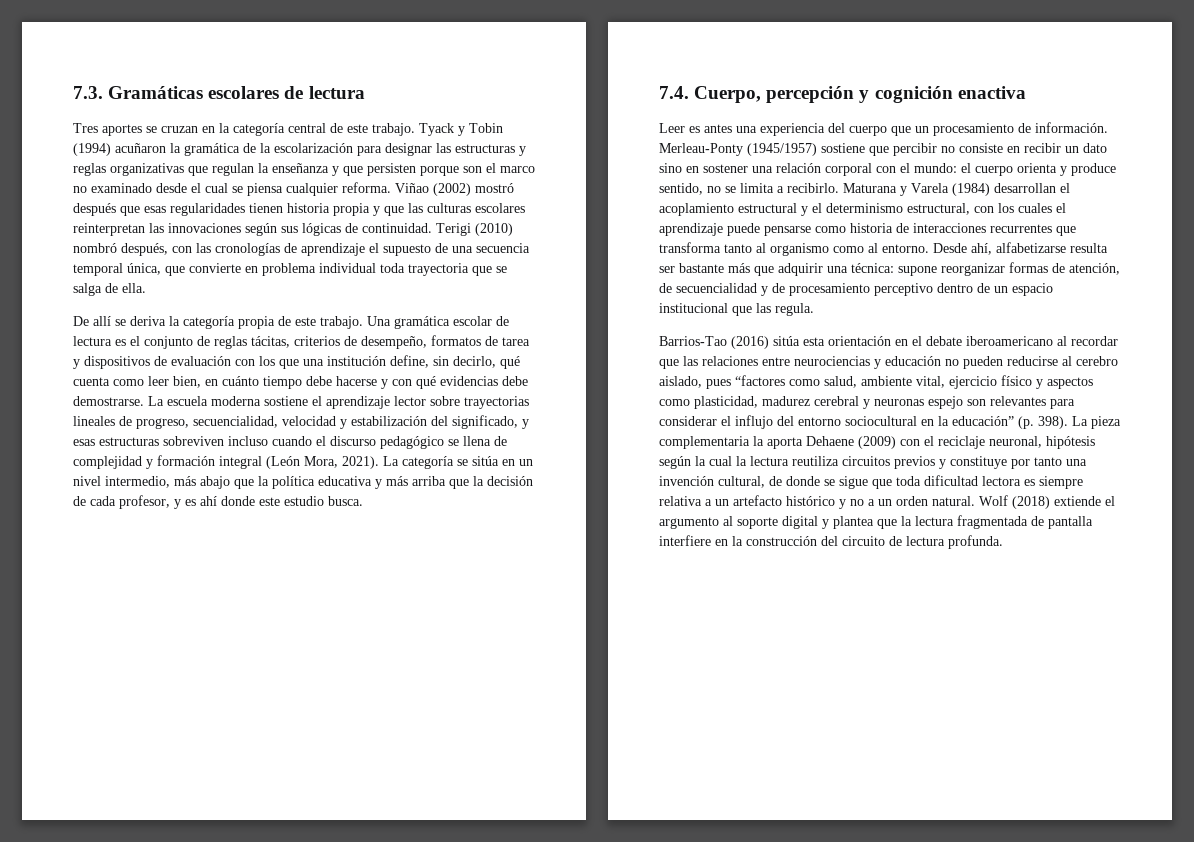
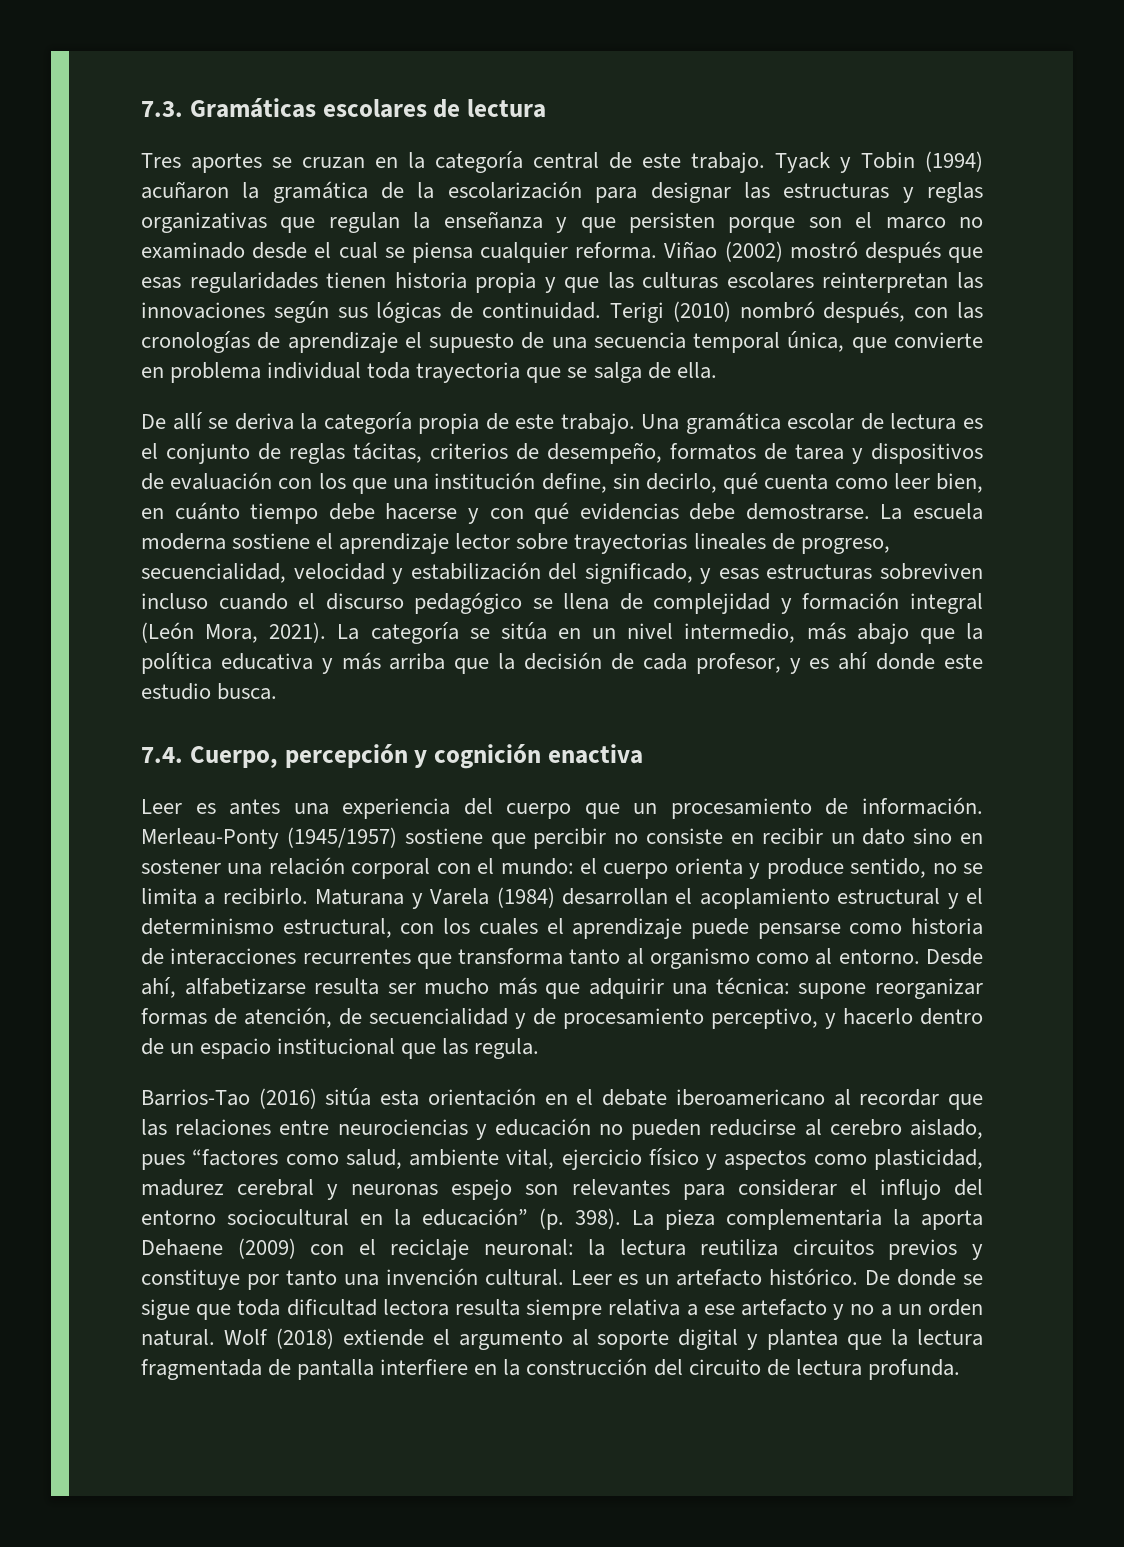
- Desde ahí, alfabetizarse resulta ser bastante más que adquirir una técnica: supone reorganizar formas de atención, de secuencialidad y de procesamiento perceptivo dentro de un espacio institucional que las regula.
+ Desde ahí, alfabetizarse resulta ser mucho más que adquirir una técnica: supone reorganizar formas de atención, de secuencialidad y de procesamiento perceptivo, y hacerlo dentro de un espacio institucional que las regula.
- La pieza complementaria la aporta Dehaene (2009) con el reciclaje neuronal, hipótesis según la cual la lectura reutiliza circuitos previos y constituye por tanto una invención cultural, de donde se sigue que toda dificultad lectora es siempre relativa a un artefacto histórico y no a un orden natural.
+ La pieza complementaria la aporta Dehaene (2009) con el reciclaje neuronal: la lectura reutiliza circuitos previos y constituye por tanto una invención cultural. Leer es un artefacto histórico. De donde se sigue que toda dificultad lectora resulta siempre relativa a ese artefacto y no a un orden natural.

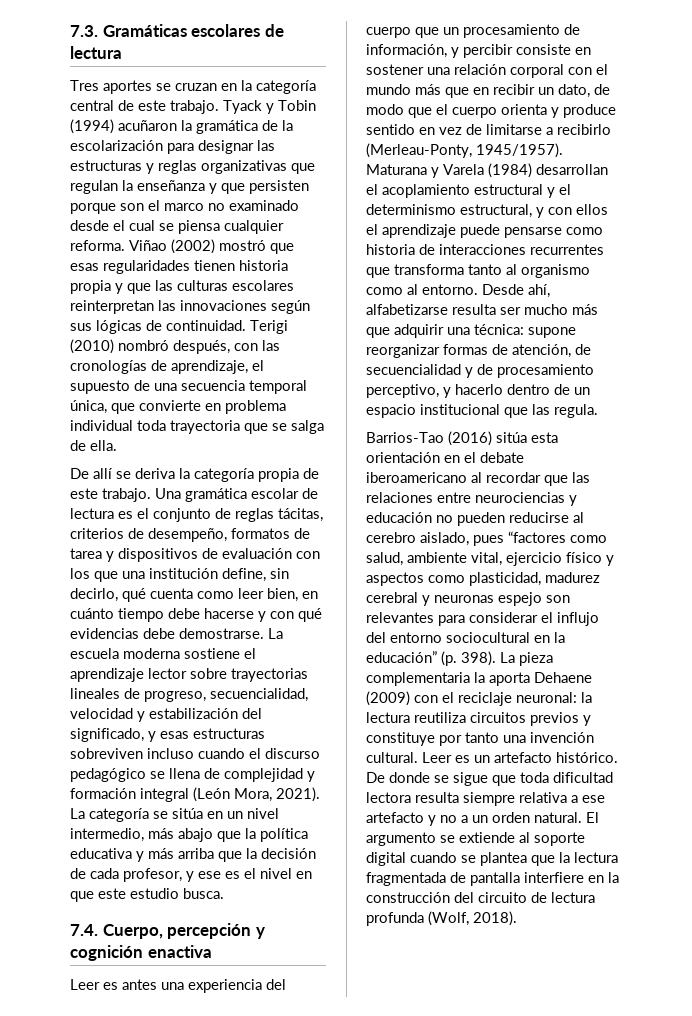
- Viñao (2002) mostró después que esas regularidades tienen historia propia y que las culturas escolares reinterpretan las innovaciones según sus lógicas de continuidad.
+ Viñao (2002) mostró que esas regularidades tienen historia propia y que las culturas escolares reinterpretan las innovaciones según sus lógicas de continuidad.
- Terigi (2010) nombró después, con las cronologías de aprendizaje el supuesto de una secuencia temporal única, que convierte en problema individual toda trayectoria que se salga de ella.
+ Terigi (2010) nombró después, con las cronologías de aprendizaje, el supuesto de una secuencia temporal única, que convierte en problema individual toda trayectoria que se salga de ella.
- La categoría se sitúa en un nivel intermedio, más abajo que la política educativa y más arriba que la decisión de cada profesor, y es ahí donde este estudio busca.
+ La categoría se sitúa en un nivel intermedio, más abajo que la política educativa y más arriba que la decisión de cada profesor, y ese es el nivel en que este estudio busca.
- Leer es antes una experiencia del cuerpo que un procesamiento de información. Merleau-Ponty (1945/1957) sostiene que percibir no consiste en recibir un dato sino en sostener una relación corporal con el mundo: el cuerpo orienta y produce sentido, no se limita a recibirlo.
+ Leer es antes una experiencia del cuerpo que un procesamiento de información, y percibir consiste en sostener una relación corporal con el mundo más que en recibir un dato, de modo que el cuerpo orienta y produce sentido en vez de limitarse a recibirlo (Merleau-Ponty, 1945/1957).
- Maturana y Varela (1984) desarrollan el acoplamiento estructural y el determinismo estructural, con los cuales el aprendizaje puede pensarse como historia de interacciones recurrentes que transforma tanto al organismo como al entorno.
+ Maturana y Varela (1984) desarrollan el acoplamiento estructural y el determinismo estructural, y con ellos el aprendizaje puede pensarse como historia de interacciones recurrentes que transforma tanto al organismo como al entorno.
- Wolf (2018) extiende el argumento al soporte digital y plantea que la lectura fragmentada de pantalla interfiere en la construcción del circuito de lectura profunda.
+ El argumento se extiende al soporte digital cuando se plantea que la lectura fragmentada de pantalla interfiere en la construcción del circuito de lectura profunda (Wolf, 2018).

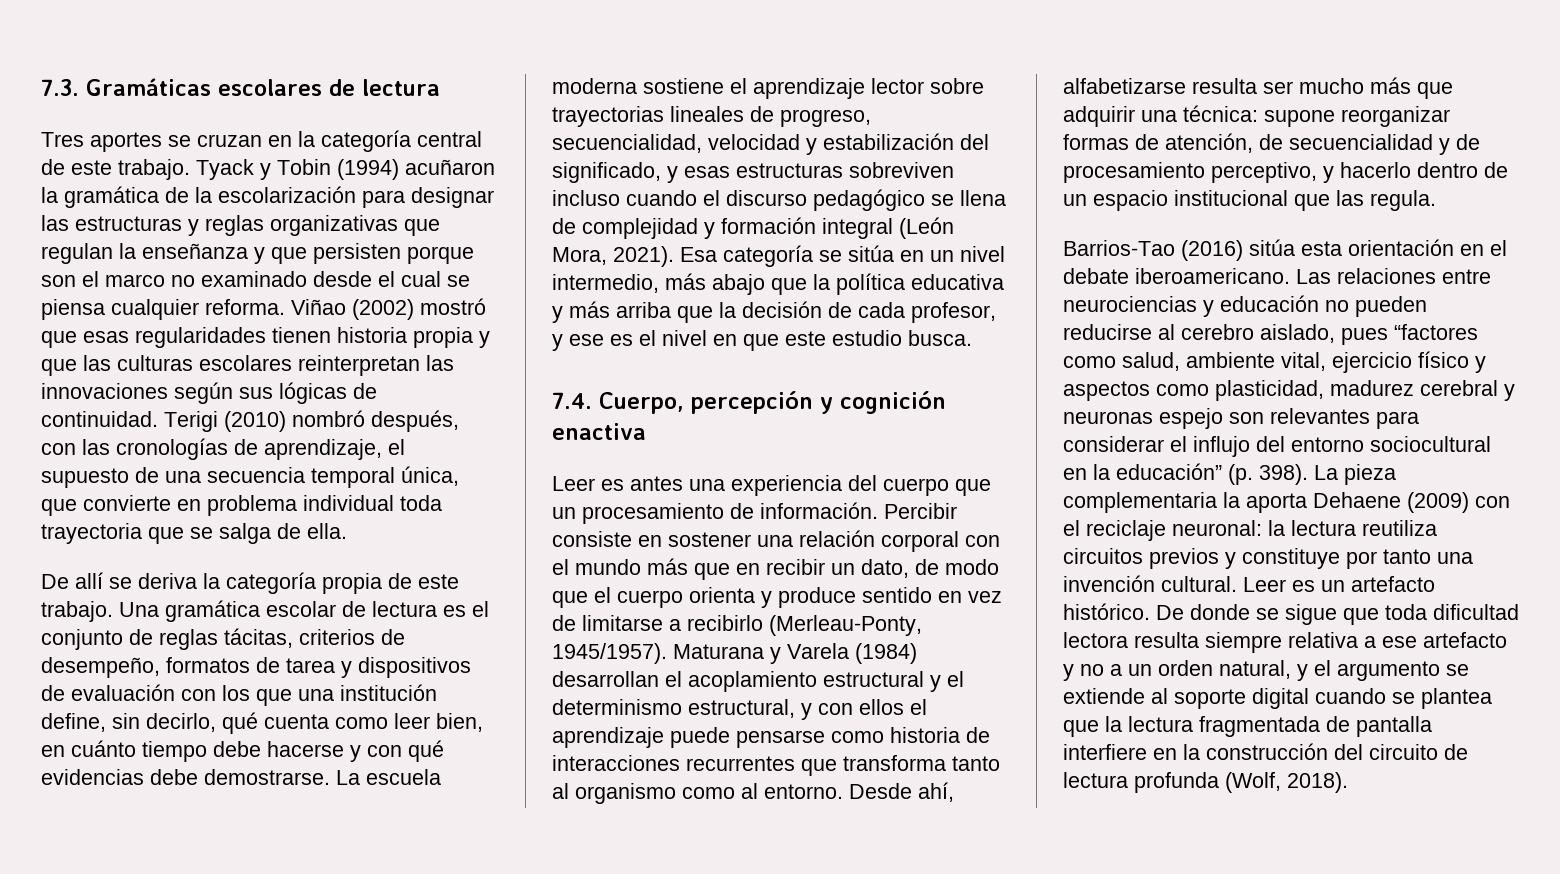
- La categoría se sitúa en un nivel intermedio, más abajo que la política educativa y más arriba que la decisión de cada profesor, y ese es el nivel en que este estudio busca.
+ Esa categoría se sitúa en un nivel intermedio, más abajo que la política educativa y más arriba que la decisión de cada profesor, y ese es el nivel en que este estudio busca.
- Leer es antes una experiencia del cuerpo que un procesamiento de información, y percibir consiste en sostener una relación corporal con el mundo más que en recibir un dato, de modo que el cuerpo orienta y produce sentido en vez de limitarse a recibirlo (Merleau-Ponty, 1945/1957).
+ Leer es antes una experiencia del cuerpo que un procesamiento de información. Percibir consiste en sostener una relación corporal con el mundo más que en recibir un dato, de modo que el cuerpo orienta y produce sentido en vez de limitarse a recibirlo (Merleau-Ponty, 1945/1957).
- Barrios-Tao (2016) sitúa esta orientación en el debate iberoamericano al recordar que las relaciones entre neurociencias y educación no pueden reducirse al cerebro aislado, pues “factores como salud, ambiente vital, ejercicio físico y aspectos como plasticidad, madurez cerebral y neuronas espejo son relevantes para considerar el influjo del entorno sociocultural en la educación” (p. 398).
+ Barrios-Tao (2016) sitúa esta orientación en el debate iberoamericano. Las relaciones entre neurociencias y educación no pueden reducirse al cerebro aislado, pues “factores como salud, ambiente vital, ejercicio físico y aspectos como plasticidad, madurez cerebral y neuronas espejo son relevantes para considerar el influjo del entorno sociocultural en la educación” (p. 398).
- De donde se sigue que toda dificultad lectora resulta siempre relativa a ese artefacto y no a un orden natural. El argumento se extiende al soporte digital cuando se plantea que la lectura fragmentada de pantalla interfiere en la construcción del circuito de lectura profunda (Wolf, 2018).
+ De donde se sigue que toda dificultad lectora resulta siempre relativa a ese artefacto y no a un orden natural, y el argumento se extiende al soporte digital cuando se plantea que la lectura fragmentada de pantalla interfiere en la construcción del circuito de lectura profunda (Wolf, 2018).

